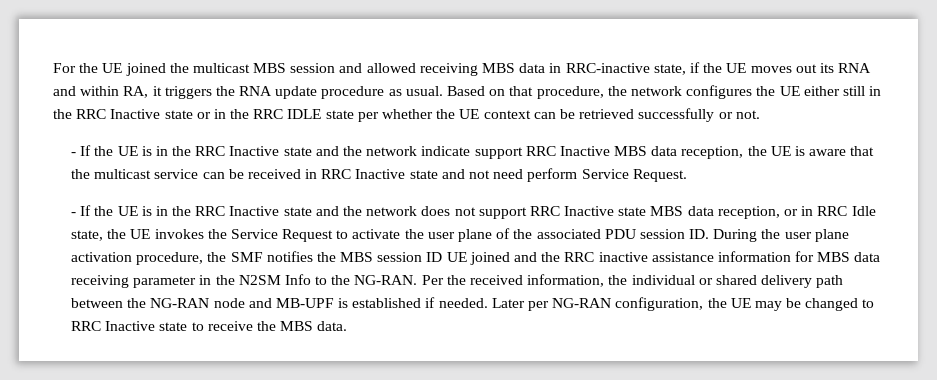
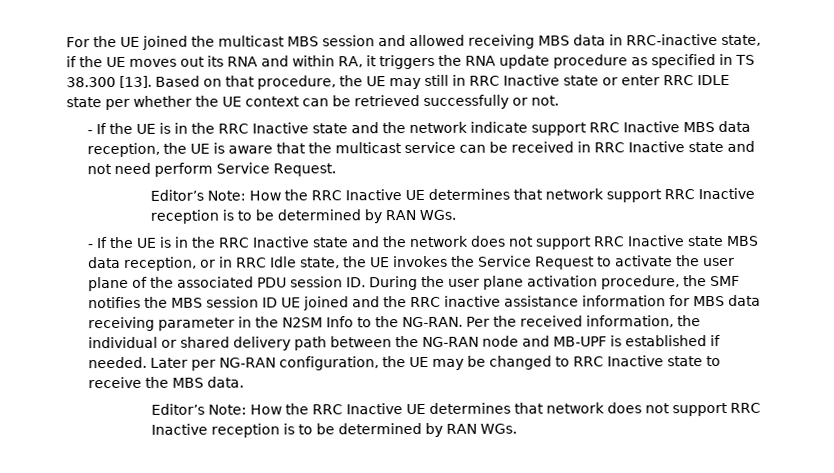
- For the UE joined the multicast MBS session and allowed receiving MBS data in RRC-inactive state, if the UE moves out its RNA and within RA, it triggers the RNA update procedure as usual.
+ For the UE joined the multicast MBS session and allowed receiving MBS data in RRC-inactive state, if the UE moves out its RNA and within RA, it triggers the RNA update procedure as specified in TS 38.300 [13].
- Based on that procedure, the network configures the UE either still in the RRC Inactive state or in the RRC IDLE state per whether the UE context can be retrieved successfully or not.
+ Based on that procedure, the UE may still in RRC Inactive state or enter RRC IDLE state per whether the UE context can be retrieved successfully or not.
+ Editor’s Note: How the RRC Inactive UE determines that network support RRC Inactive reception is to be determined by RAN WGs.
+ Editor’s Note: How the RRC Inactive UE determines that network does not support RRC Inactive reception is to be determined by RAN WGs.

